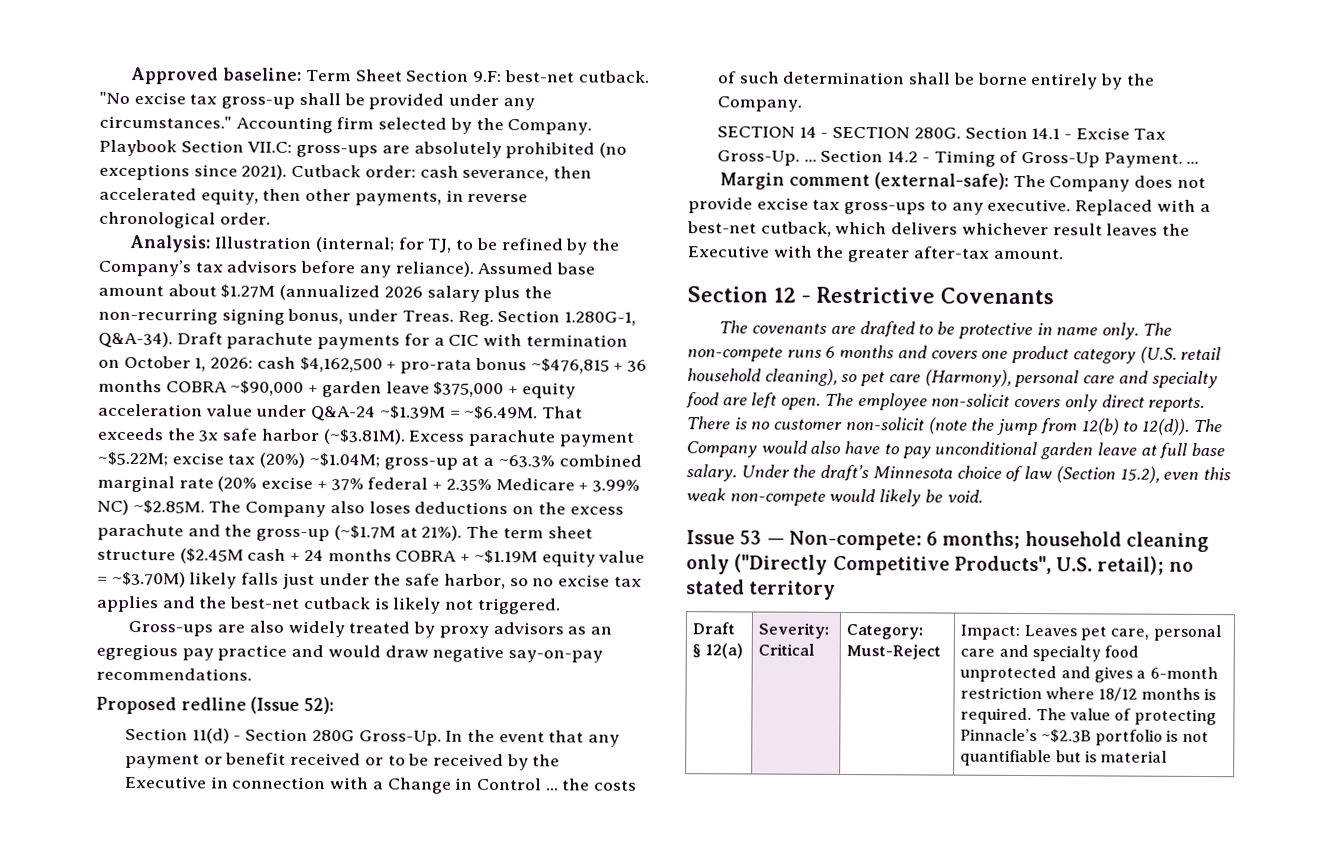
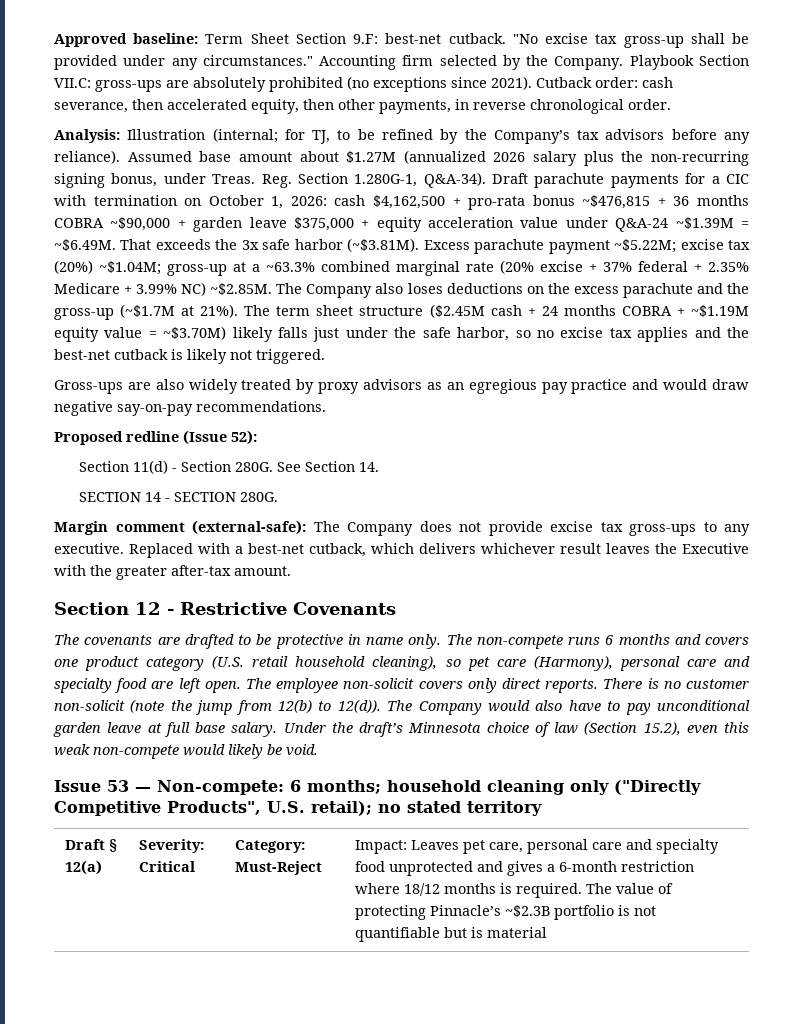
- Section 11(d) - Section 280G Gross-Up. In the event that any payment or benefit received or to be received by the Executive in connection with a Change in Control ... the costs of such determination shall be borne entirely by the Company.
+ Section 11(d) - Section 280G. See Section 14.
- Section 14.1 - Excise Tax Gross-Up. ... Section 14.2 - Timing of Gross-Up Payment. ...

